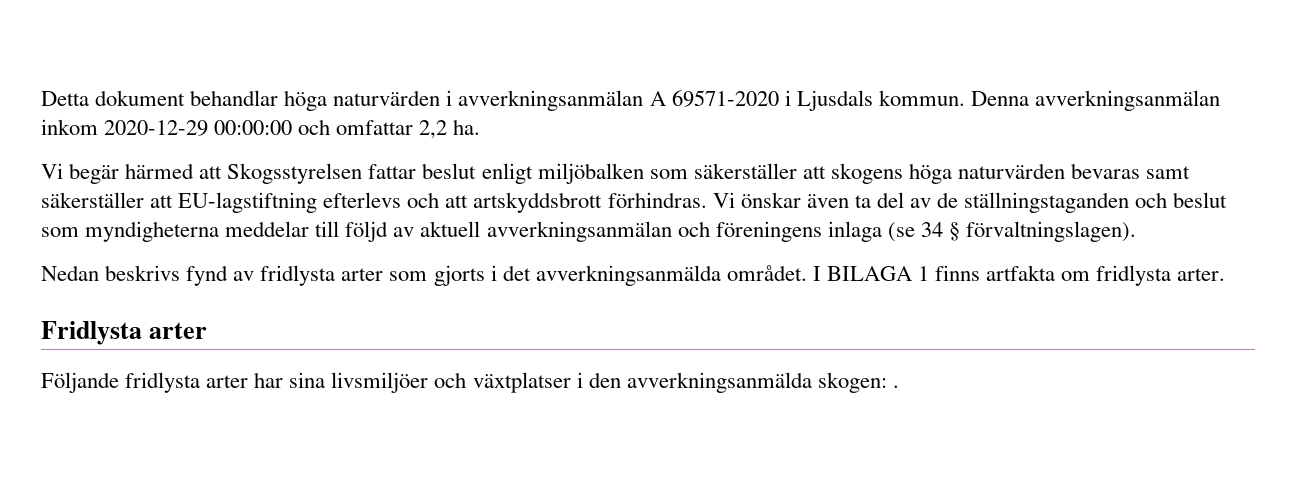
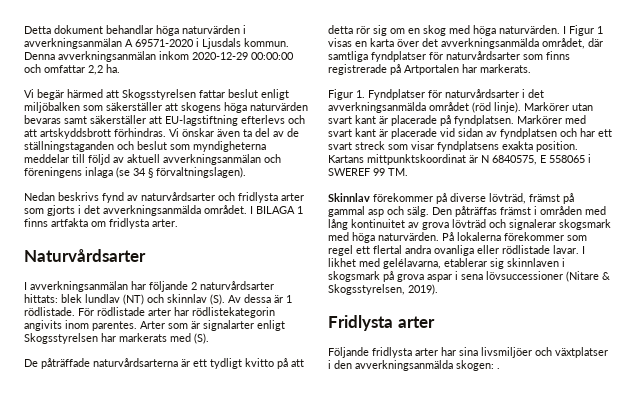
- Nedan beskrivs fynd av fridlysta arter som gjorts i det avverkningsanmälda området.
+ Nedan beskrivs fynd av naturvårdsarter och fridlysta arter som gjorts i det avverkningsanmälda området.
+ Naturvårdsarter
+ I avverkningsanmälan har följande 2 naturvårdsarter hittats: blek lundlav (NT) och skinnlav (S). Av dessa är 1 rödlistade. För rödlistade arter har rödlistekategorin angivits inom parentes. Arter som är signalarter enligt Skogsstyrelsen har markerats med (S).
+ De påträffade naturvårdsarterna är ett tydligt kvitto på att detta rör sig om en skog med höga naturvärden. I Figur 1 visas en karta över det avverkningsanmälda området, där samtliga fyndplatser för naturvårdsarter som finns registrerade på Artportalen har markerats.
+ Figur 1. Fyndplatser för naturvårdsarter i det avverkningsanmälda området (röd linje). Markörer utan svart kant är placerade på fyndplatsen. Markörer med svart kant är placerade vid sidan av fyndplatsen och har ett svart streck som visar fyndplatsens exakta position. Kartans mittpunktskoordinat är N 6840575, E 558065 i SWEREF 99 TM.
+ Skinnlav förekommer på diverse lövträd, främst på gammal asp och sälg. Den påträffas främst i områden med lång kontinuitet av grova lövträd och signalerar skogsmark med höga naturvärden. På lokalerna förekommer som regel ett flertal andra ovanliga eller rödlistade lavar. I likhet med gelélavarna, etablerar sig skinnlaven i skogsmark på grova aspar i sena lövsuccessioner (Nitare & Skogsstyrelsen, 2019).

